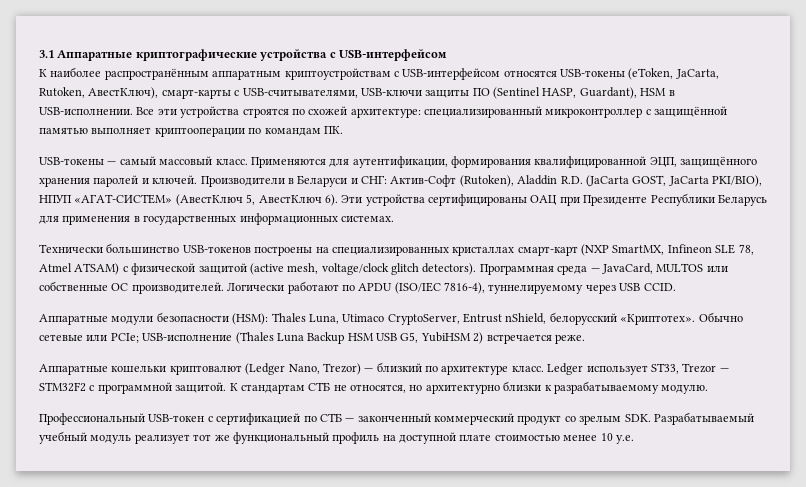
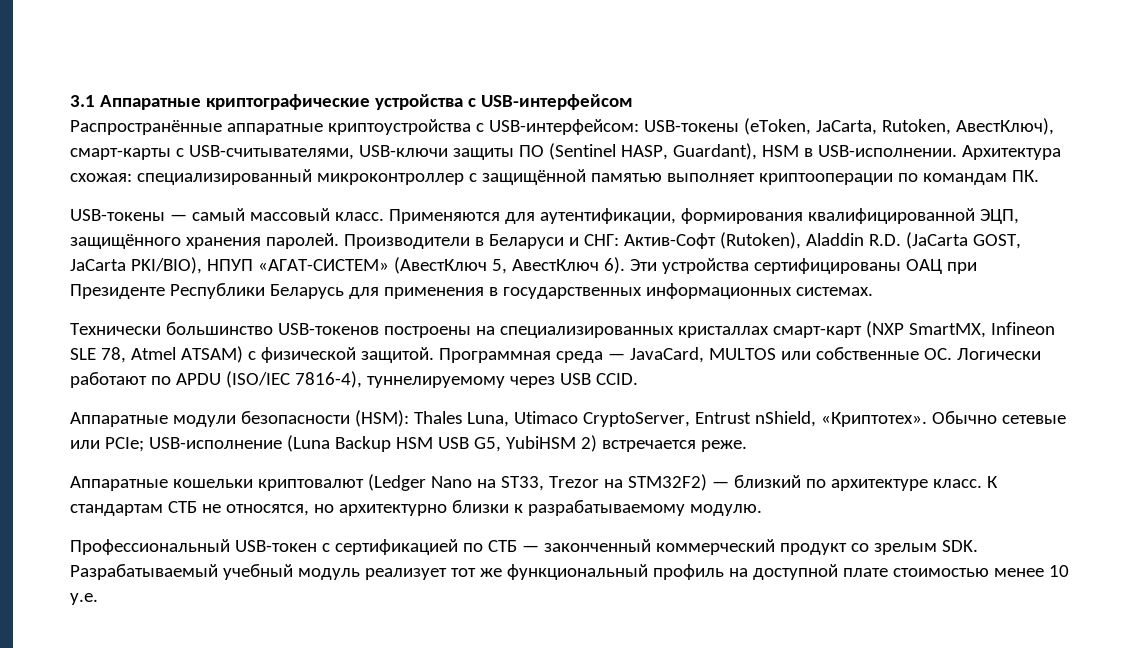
- К наиболее распространённым аппаратным криптоустройствам с USB-интерфейсом относятся USB-токены (eToken, JaCarta, Rutoken, АвестКлюч), смарт-карты с USB-считывателями, USB-ключи защиты ПО (Sentinel HASP, Guardant), HSM в USB-исполнении.
+ Распространённые аппаратные криптоустройства с USB-интерфейсом: USB-токены (eToken, JaCarta, Rutoken, АвестКлюч), смарт-карты с USB-считывателями, USB-ключи защиты ПО (Sentinel HASP, Guardant), HSM в USB-исполнении.
- Все эти устройства строятся по схожей архитектуре: специализированный микроконтроллер с защищённой памятью выполняет криптооперации по командам ПК.
+ Архитектура схожая: специализированный микроконтроллер с защищённой памятью выполняет криптооперации по командам ПК.
- Применяются для аутентификации, формирования квалифицированной ЭЦП, защищённого хранения паролей и ключей.
+ Применяются для аутентификации, формирования квалифицированной ЭЦП, защищённого хранения паролей.
- Технически большинство USB-токенов построены на специализированных кристаллах смарт-карт (NXP SmartMX, Infineon SLE 78, Atmel ATSAM) с физической защитой (active mesh, voltage/clock glitch detectors).
+ Технически большинство USB-токенов построены на специализированных кристаллах смарт-карт (NXP SmartMX, Infineon SLE 78, Atmel ATSAM) с физической защитой.
- Программная среда — JavaCard, MULTOS или собственные ОС производителей. Логически работают по APDU (ISO/IEC 7816-4), туннелируемому через USB CCID.
+ Программная среда — JavaCard, MULTOS или собственные ОС. Логически работают по APDU (ISO/IEC 7816-4), туннелируемому через USB CCID.
- Аппаратные модули безопасности (HSM): Thales Luna, Utimaco CryptoServer, Entrust nShield, белорусский «Криптотех».
+ Аппаратные модули безопасности (HSM): Thales Luna, Utimaco CryptoServer, Entrust nShield, «Криптотех».
- Обычно сетевые или PCIe; USB-исполнение (Thales Luna Backup HSM USB G5, YubiHSM 2) встречается реже.
+ Обычно сетевые или PCIe; USB-исполнение (Luna Backup HSM USB G5, YubiHSM 2) встречается реже.
- Аппаратные кошельки криптовалют (Ledger Nano, Trezor) — близкий по архитектуре класс.
+ Аппаратные кошельки криптовалют (Ledger Nano на ST33, Trezor на STM32F2) — близкий по архитектуре класс.
- Ledger использует ST33, Trezor — STM32F2 с программной защитой.

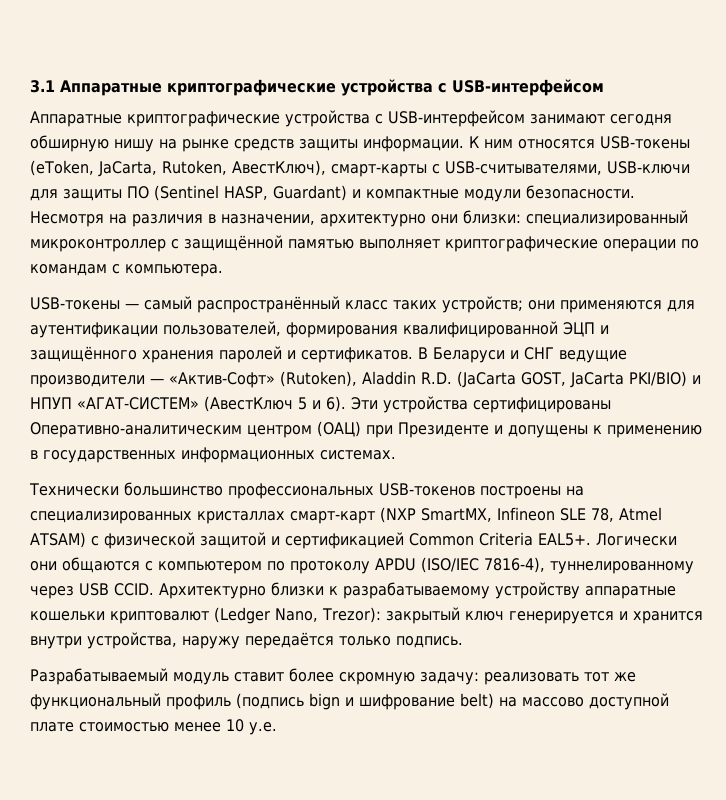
- Распространённые аппаратные криптоустройства с USB-интерфейсом: USB-токены (eToken, JaCarta, Rutoken, АвестКлюч), смарт-карты с USB-считывателями, USB-ключи защиты ПО (Sentinel HASP, Guardant), HSM в USB-исполнении. Архитектура схожая: специализированный микроконтроллер с защищённой памятью выполняет криптооперации по командам ПК.
- USB-токены — самый массовый класс. Применяются для аутентификации, формирования квалифицированной ЭЦП, защищённого хранения паролей. Производители в Беларуси и СНГ: Актив-Софт (Rutoken), Aladdin R.D. (JaCarta GOST, JaCarta PKI/BIO), НПУП «АГАТ-СИСТЕМ» (АвестКлюч 5, АвестКлюч 6).
+ Аппаратные криптографические устройства с USB-интерфейсом занимают сегодня обширную нишу на рынке средств защиты информации. К ним относятся USB-токены (eToken, JaCarta, Rutoken, АвестКлюч), смарт-карты с USB-считывателями, USB-ключи для защиты ПО (Sentinel HASP, Guardant) и компактные модули безопасности. Несмотря на различия в назначении, архитектурно они близки: специализированный микроконтроллер с защищённой памятью выполняет криптографические операции по командам с компьютера.
+ USB-токены — самый распространённый класс таких устройств; они применяются для аутентификации пользователей, формирования квалифицированной ЭЦП и защищённого хранения паролей и сертификатов. В Беларуси и СНГ ведущие производители — «Актив-Софт» (Rutoken), Aladdin R.D. (JaCarta GOST, JaCarta PKI/BIO) и НПУП «АГАТ-СИСТЕМ» (АвестКлюч 5 и 6).
- Эти устройства сертифицированы ОАЦ при Президенте Республики Беларусь для применения в государственных информационных системах.
+ Эти устройства сертифицированы Оперативно-аналитическим центром (ОАЦ) при Президенте и допущены к применению в государственных информационных системах.
- Технически большинство USB-токенов построены на специализированных кристаллах смарт-карт (NXP SmartMX, Infineon SLE 78, Atmel ATSAM) с физической защитой. Программная среда — JavaCard, MULTOS или собственные ОС. Логически работают по APDU (ISO/IEC 7816-4), туннелируемому через USB CCID.
- Аппаратные модули безопасности (HSM): Thales Luna, Utimaco CryptoServer, Entrust nShield, «Криптотех». Обычно сетевые или PCIe; USB-исполнение (Luna Backup HSM USB G5, YubiHSM 2) встречается реже.
- Аппаратные кошельки криптовалют (Ledger Nano на ST33, Trezor на STM32F2) — близкий по архитектуре класс. К стандартам СТБ не относятся, но архитектурно близки к разрабатываемому модулю.
- Профессиональный USB-токен с сертификацией по СТБ — законченный коммерческий продукт со зрелым SDK. Разрабатываемый учебный модуль реализует тот же функциональный профиль на доступной плате стоимостью менее 10 у.е.
+ Технически большинство профессиональных USB-токенов построены на специализированных кристаллах смарт-карт (NXP SmartMX, Infineon SLE 78, Atmel ATSAM) с физической защитой и сертификацией Common Criteria EAL5+. Логически они общаются с компьютером по протоколу APDU (ISO/IEC 7816-4), туннелированному через USB CCID. Архитектурно близки к разрабатываемому устройству аппаратные кошельки криптовалют (Ledger Nano, Trezor): закрытый ключ генерируется и хранится внутри устройства, наружу передаётся только подпись.
+ Разрабатываемый модуль ставит более скромную задачу: реализовать тот же функциональный профиль (подпись bign и шифрование belt) на массово доступной плате стоимостью менее 10 у.е.

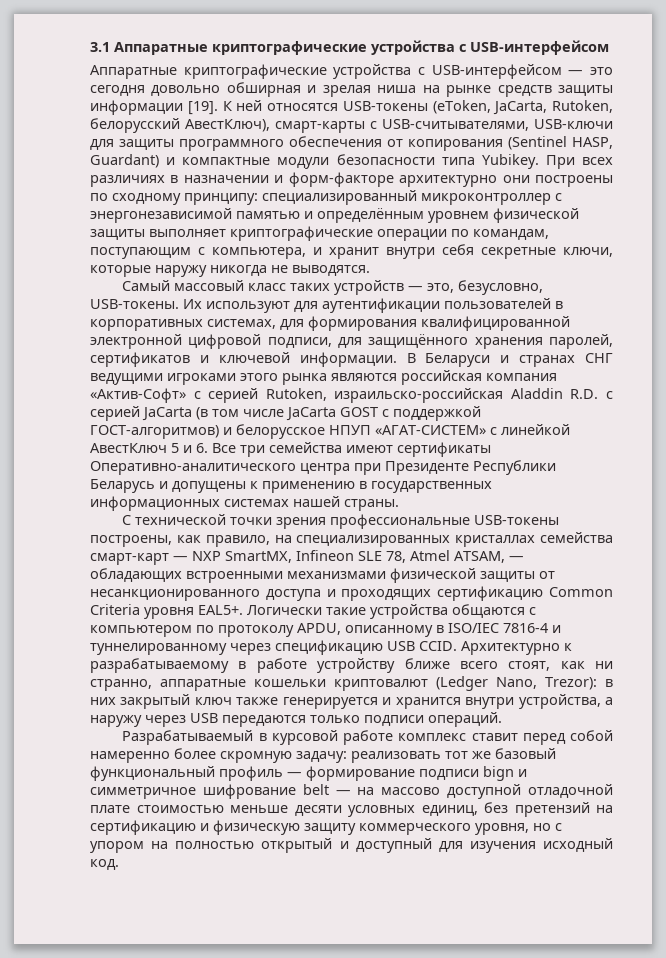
- Аппаратные криптографические устройства с USB-интерфейсом занимают сегодня обширную нишу на рынке средств защиты информации. К ним относятся USB-токены (eToken, JaCarta, Rutoken, АвестКлюч), смарт-карты с USB-считывателями, USB-ключи для защиты ПО (Sentinel HASP, Guardant) и компактные модули безопасности. Несмотря на различия в назначении, архитектурно они близки: специализированный микроконтроллер с защищённой памятью выполняет криптографические операции по командам с компьютера.
- USB-токены — самый распространённый класс таких устройств; они применяются для аутентификации пользователей, формирования квалифицированной ЭЦП и защищённого хранения паролей и сертификатов. В Беларуси и СНГ ведущие производители — «Актив-Софт» (Rutoken), Aladdin R.D. (JaCarta GOST, JaCarta PKI/BIO) и НПУП «АГАТ-СИСТЕМ» (АвестКлюч 5 и 6). Эти устройства сертифицированы Оперативно-аналитическим центром (ОАЦ) при Президенте и допущены к применению в государственных информационных системах.
- Технически большинство профессиональных USB-токенов построены на специализированных кристаллах смарт-карт (NXP SmartMX, Infineon SLE 78, Atmel ATSAM) с физической защитой и сертификацией Common Criteria EAL5+.
+ Аппаратные криптографические устройства с USB-интерфейсом — это сегодня довольно обширная и зрелая ниша на рынке средств защиты информации [19]. К ней относятся USB-токены (eToken, JaCarta, Rutoken, белорусский АвестКлюч), смарт-карты с USB-считывателями, USB-ключи для защиты программного обеспечения от копирования (Sentinel HASP, Guardant) и компактные модули безопасности типа Yubikey. При всех различиях в назначении и форм-факторе архитектурно они построены по сходному принципу: специализированный микроконтроллер с энергонезависимой памятью и определённым уровнем физической защиты выполняет криптографические операции по командам, поступающим с компьютера, и хранит внутри себя секретные ключи, которые наружу никогда не выводятся.
+ Самый массовый класс таких устройств — это, безусловно, USB-токены. Их используют для аутентификации пользователей в корпоративных системах, для формирования квалифицированной электронной цифровой подписи, для защищённого хранения паролей, сертификатов и ключевой информации. В Беларуси и странах СНГ ведущими игроками этого рынка являются российская компания «Актив-Софт» с серией Rutoken, израильско-российская Aladdin R.D. с серией JaCarta (в том числе JaCarta GOST с поддержкой ГОСТ-алгоритмов) и белорусское НПУП «АГАТ-СИСТЕМ» с линейкой АвестКлюч 5 и 6. Все три семейства имеют сертификаты Оперативно-аналитического центра при Президенте Республики Беларусь и допущены к применению в государственных информационных системах нашей страны.
+ С технической точки зрения профессиональные USB-токены построены, как правило, на специализированных кристаллах семейства смарт-карт — NXP SmartMX, Infineon SLE 78, Atmel ATSAM, — обладающих встроенными механизмами физической защиты от несанкционированного доступа и проходящих сертификацию Common Criteria уровня EAL5+.
- Логически они общаются с компьютером по протоколу APDU (ISO/IEC 7816-4), туннелированному через USB CCID.
+ Логически такие устройства общаются с компьютером по протоколу APDU, описанному в ISO/IEC 7816-4 и туннелированному через спецификацию USB CCID.
- Архитектурно близки к разрабатываемому устройству аппаратные кошельки криптовалют (Ledger Nano, Trezor): закрытый ключ генерируется и хранится внутри устройства, наружу передаётся только подпись.
- Разрабатываемый модуль ставит более скромную задачу: реализовать тот же функциональный профиль (подпись bign и шифрование belt) на массово доступной плате стоимостью менее 10 у.е.
+ Архитектурно к разрабатываемому в работе устройству ближе всего стоят, как ни странно, аппаратные кошельки криптовалют (Ledger Nano, Trezor): в них закрытый ключ также генерируется и хранится внутри устройства, а наружу через USB передаются только подписи операций.
+ Разрабатываемый в курсовой работе комплекс ставит перед собой намеренно более скромную задачу: реализовать тот же базовый функциональный профиль — формирование подписи bign и симметричное шифрование belt — на массово доступной отладочной плате стоимостью меньше десяти условных единиц, без претензий на сертификацию и физическую защиту коммерческого уровня, но с упором на полностью открытый и доступный для изучения исходный код.

